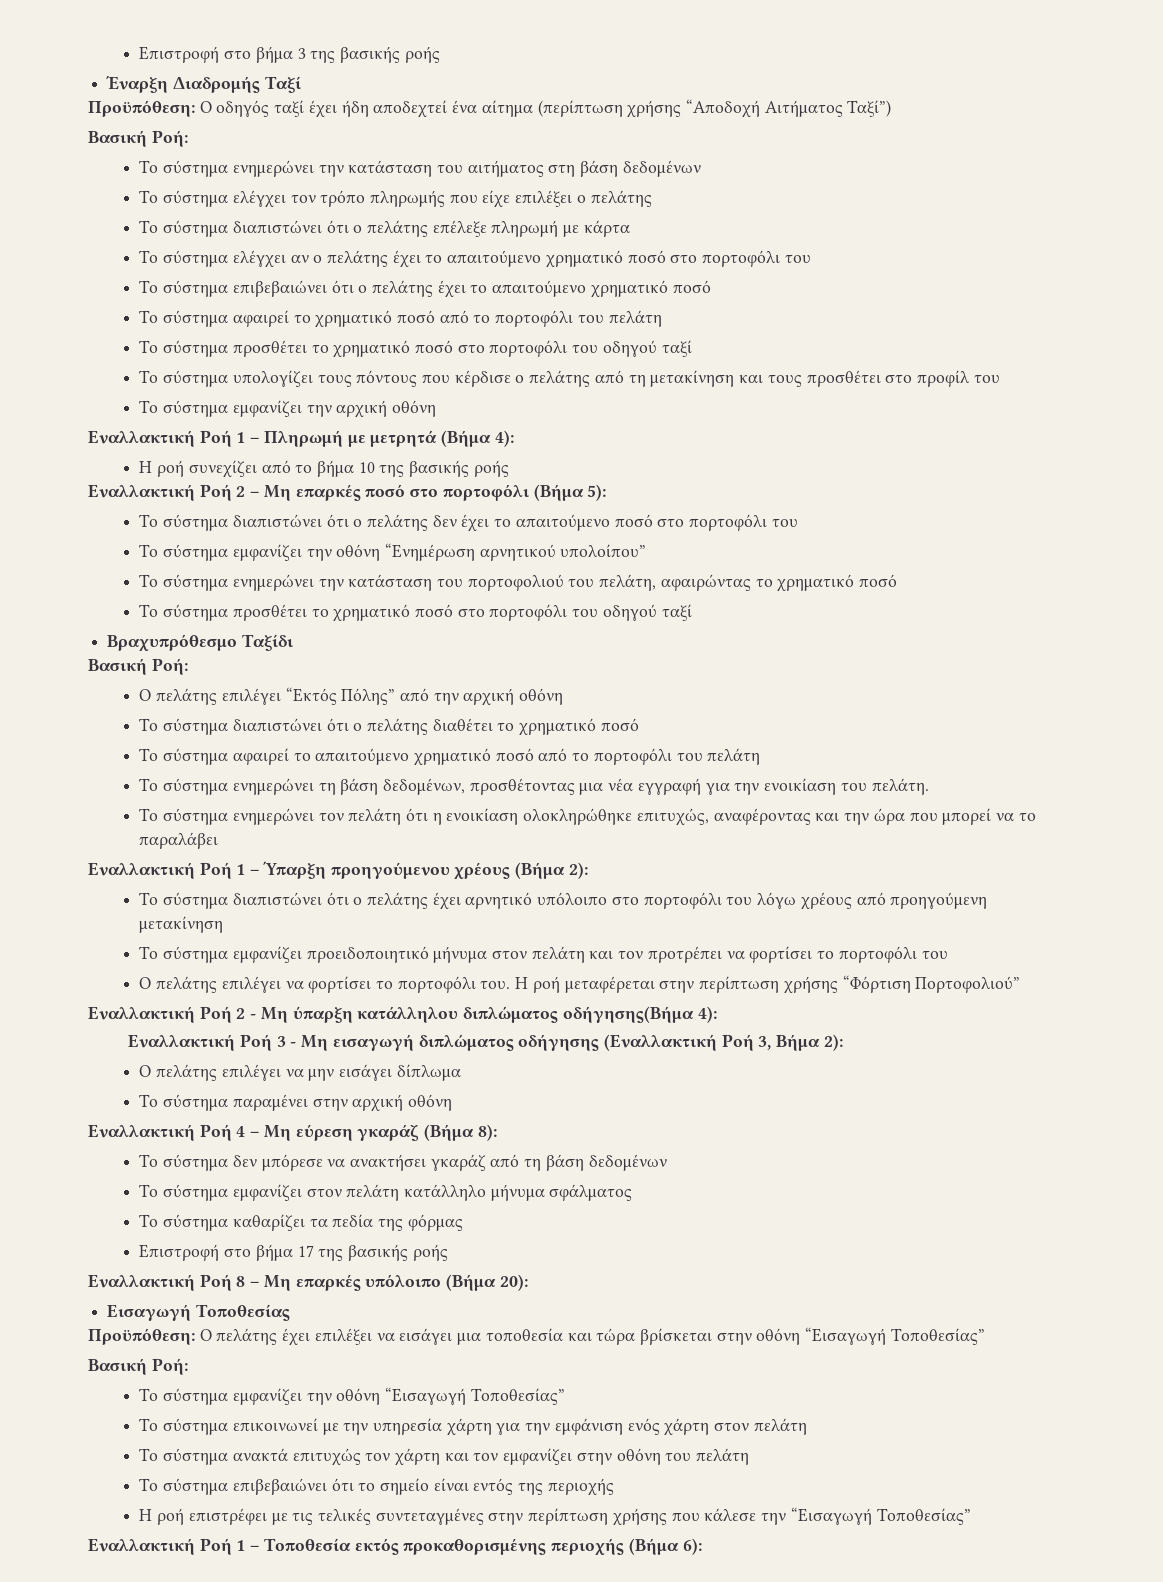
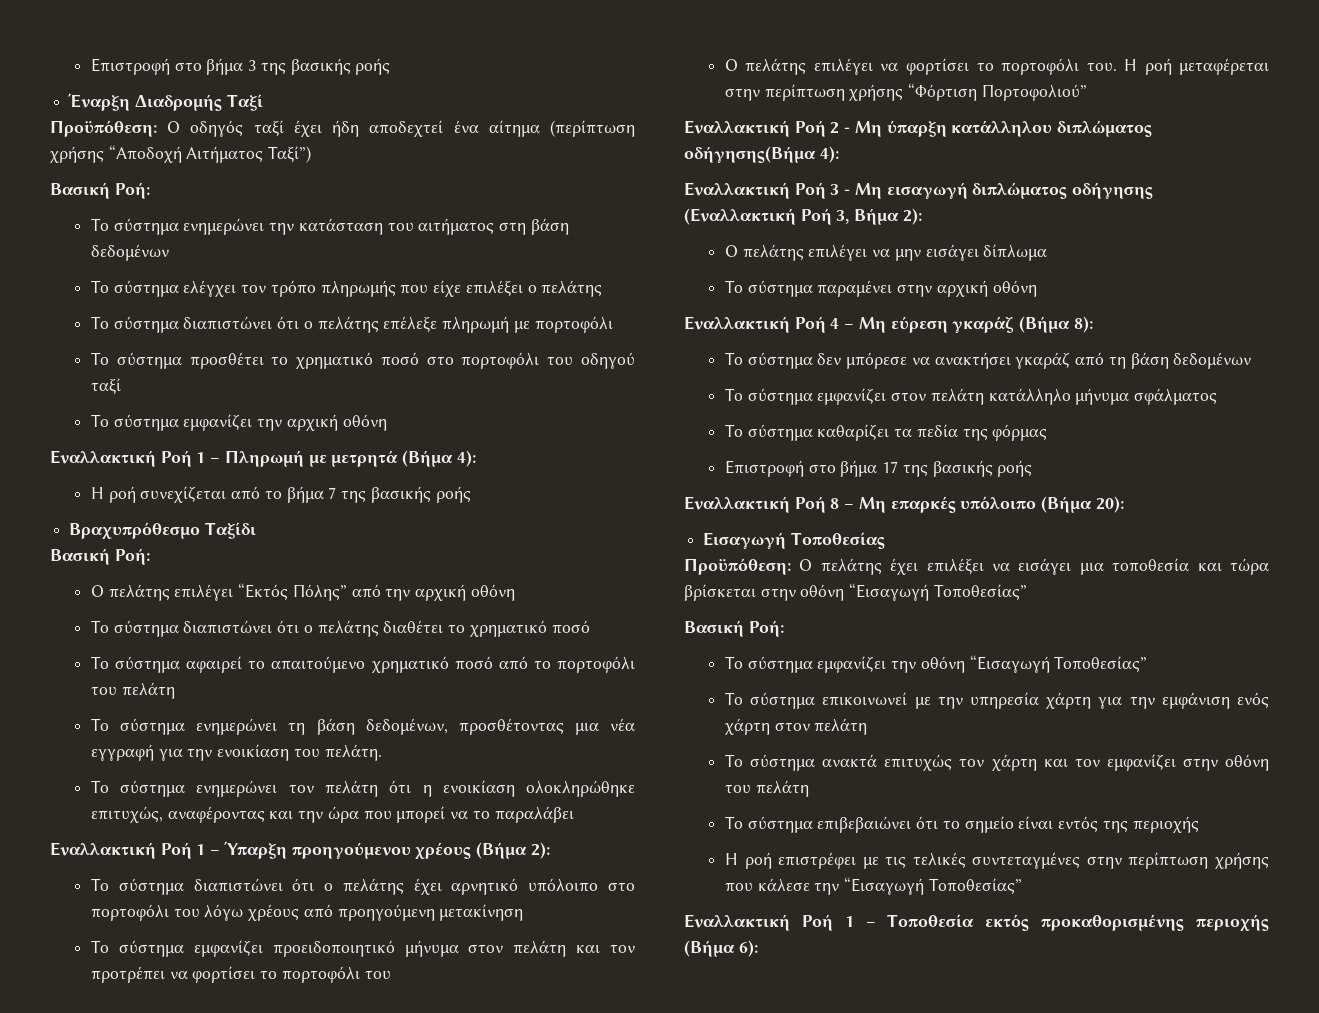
- Το σύστημα διαπιστώνει ότι ο πελάτης επέλεξε πληρωμή με κάρτα
- Το σύστημα ελέγχει αν ο πελάτης έχει το απαιτούμενο χρηματικό ποσό στο πορτοφόλι του
- Το σύστημα επιβεβαιώνει ότι ο πελάτης έχει το απαιτούμενο χρηματικό ποσό
- Το σύστημα αφαιρεί το χρηματικό ποσό από το πορτοφόλι του πελάτη
+ Το σύστημα διαπιστώνει ότι ο πελάτης επέλεξε πληρωμή με πορτοφόλι
- Το σύστημα υπολογίζει τους πόντους που κέρδισε ο πελάτης από τη μετακίνηση και τους προσθέτει στο προφίλ του
- Η ροή συνεχίζει από το βήμα 10 της βασικής ροής
- Εναλλακτική Ροή 2 – Μη επαρκές ποσό στο πορτοφόλι (Βήμα 5):
- Το σύστημα διαπιστώνει ότι ο πελάτης δεν έχει το απαιτούμενο ποσό στο πορτοφόλι του
- Το σύστημα εμφανίζει την οθόνη “Ενημέρωση αρνητικού υπολοίπου”
- Το σύστημα ενημερώνει την κατάσταση του πορτοφολιού του πελάτη, αφαιρώντας το χρηματικό ποσό
- Το σύστημα προσθέτει το χρηματικό ποσό στο πορτοφόλι του οδηγού ταξί
+ Η ροή συνεχίζεται από το βήμα 7 της βασικής ροής

